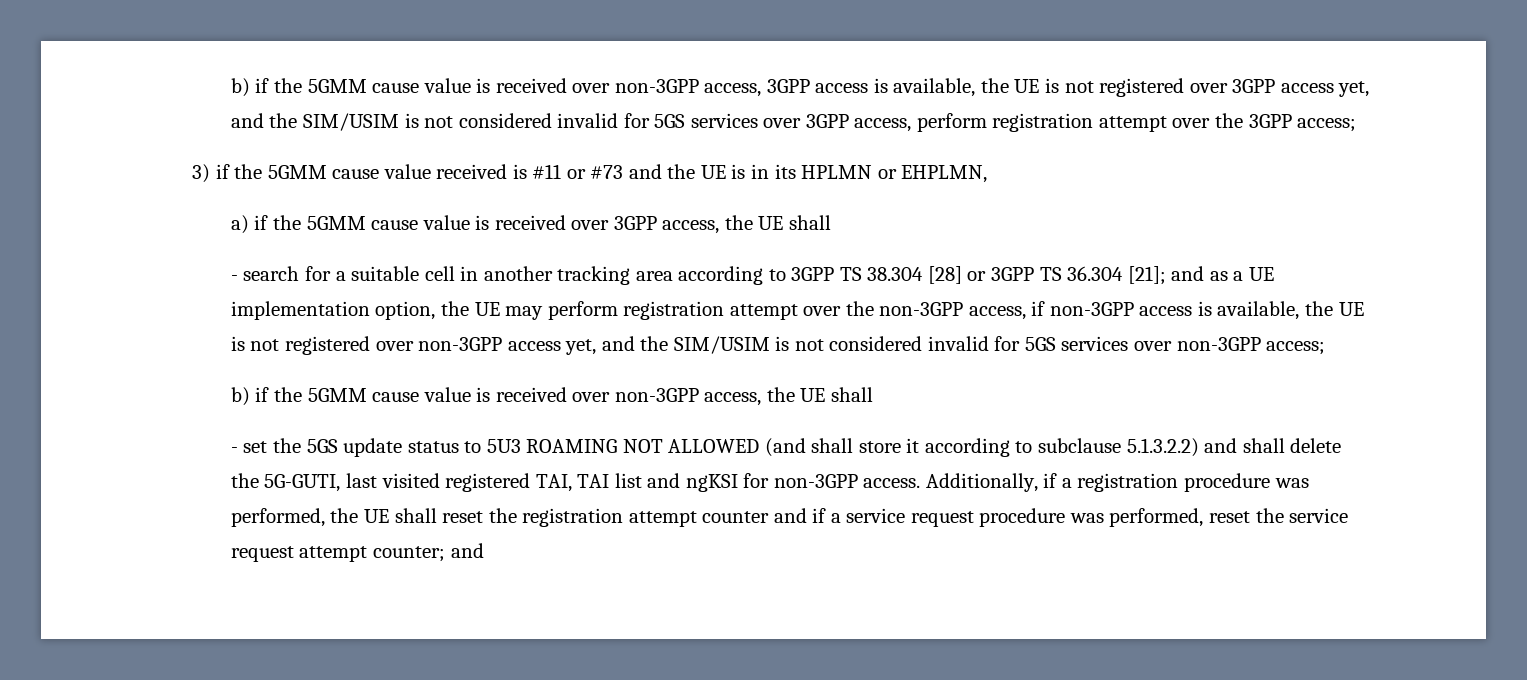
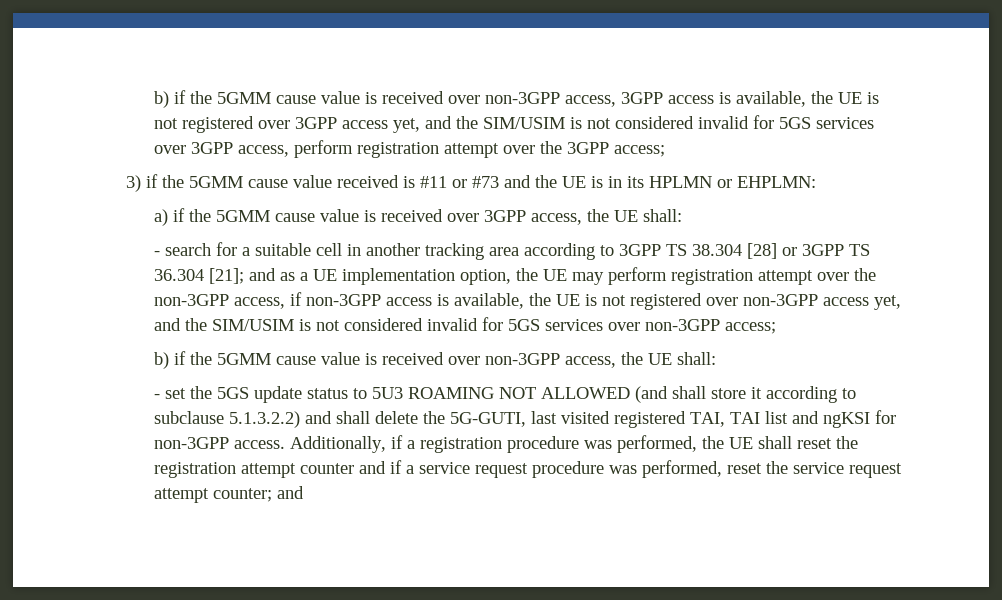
- 3) if the 5GMM cause value received is #11 or #73 and the UE is in its HPLMN or EHPLMN,
+ 3) if the 5GMM cause value received is #11 or #73 and the UE is in its HPLMN or EHPLMN:
- a) if the 5GMM cause value is received over 3GPP access, the UE shall
+ a) if the 5GMM cause value is received over 3GPP access, the UE shall:
- b) if the 5GMM cause value is received over non-3GPP access, the UE shall
+ b) if the 5GMM cause value is received over non-3GPP access, the UE shall:

